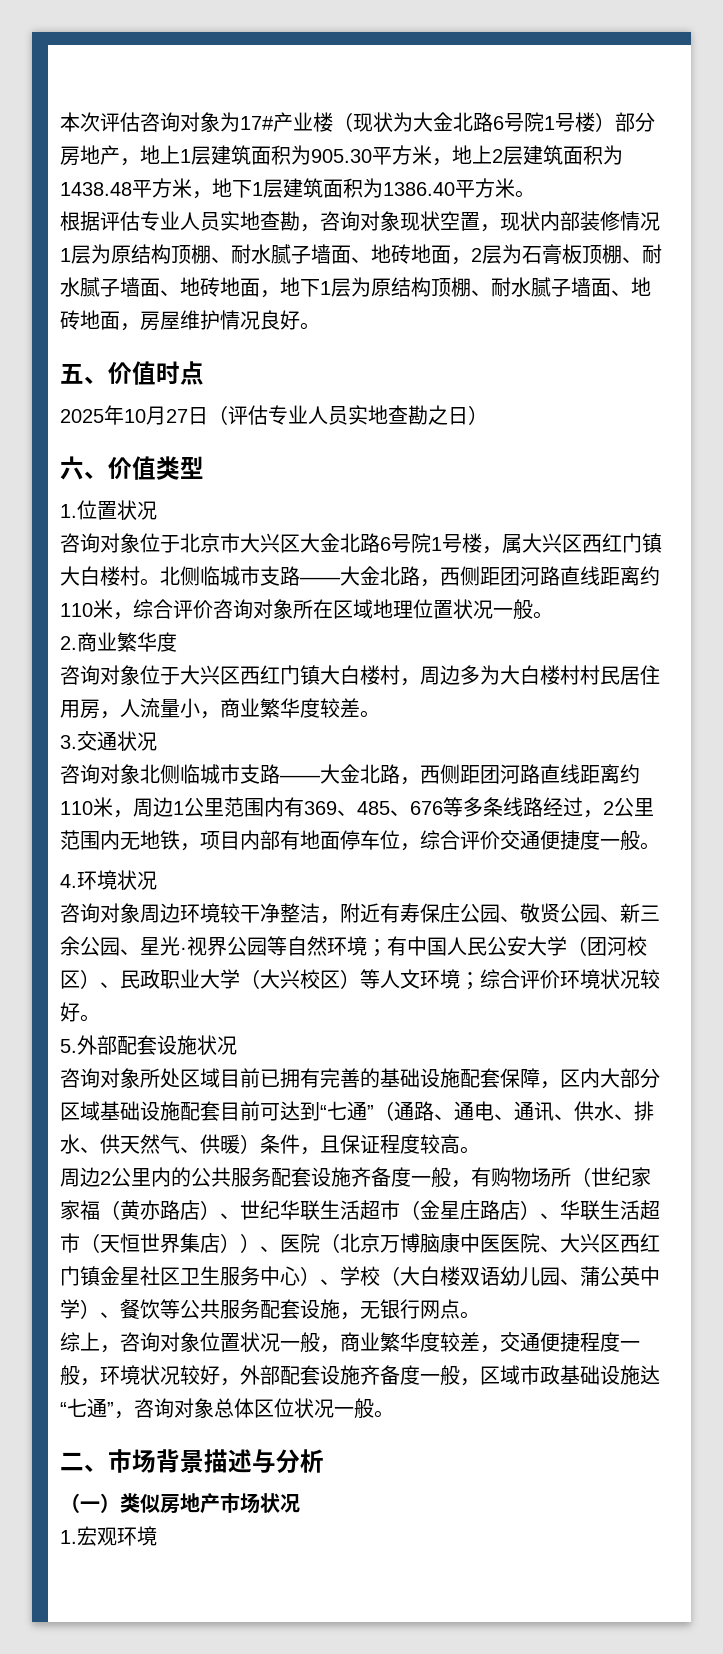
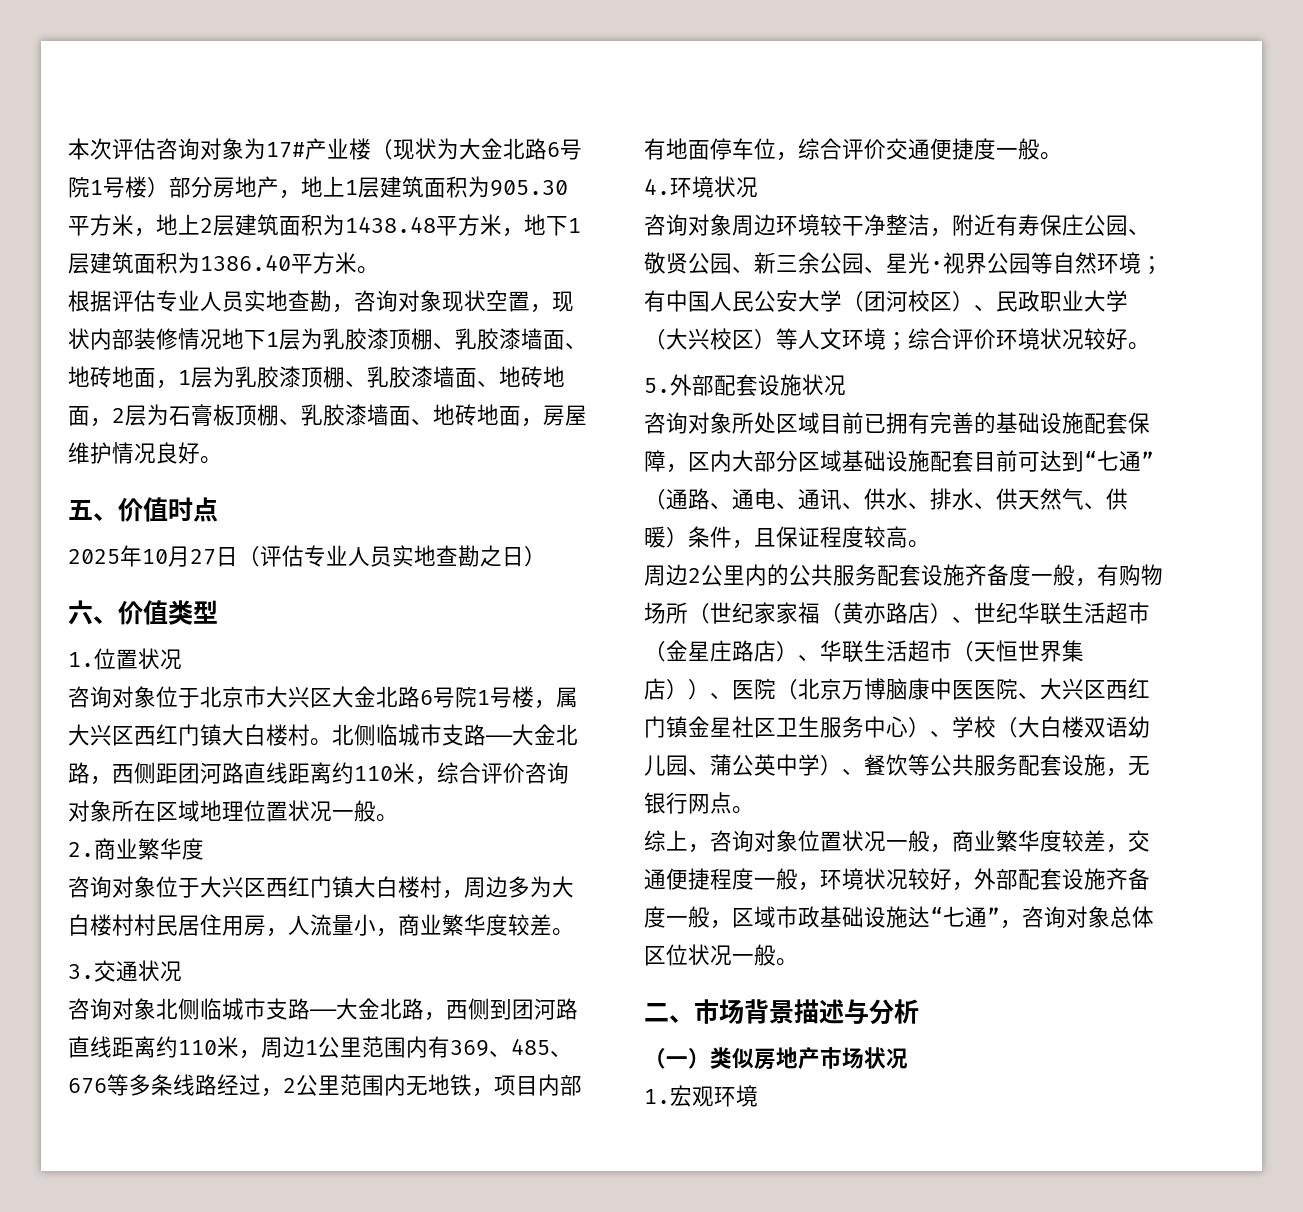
- 根据评估专业人员实地查勘，咨询对象现状空置，现状内部装修情况1层为原结构顶棚、耐水腻子墙面、地砖地面，2层为石膏板顶棚、耐水腻子墙面、地砖地面，地下1层为原结构顶棚、耐水腻子墙面、地砖地面，房屋维护情况良好。
+ 根据评估专业人员实地查勘，咨询对象现状空置，现状内部装修情况地下1层为乳胶漆顶棚、乳胶漆墙面、地砖地面，1层为乳胶漆顶棚、乳胶漆墙面、地砖地面，2层为石膏板顶棚、乳胶漆墙面、地砖地面，房屋维护情况良好。
- 咨询对象北侧临城市支路——大金北路，西侧距团河路直线距离约110米，周边1公里范围内有369、485、676等多条线路经过，2公里范围内无地铁，项目内部有地面停车位，综合评价交通便捷度一般。
+ 咨询对象北侧临城市支路——大金北路，西侧到团河路直线距离约110米，周边1公里范围内有369、485、676等多条线路经过，2公里范围内无地铁，项目内部有地面停车位，综合评价交通便捷度一般。

